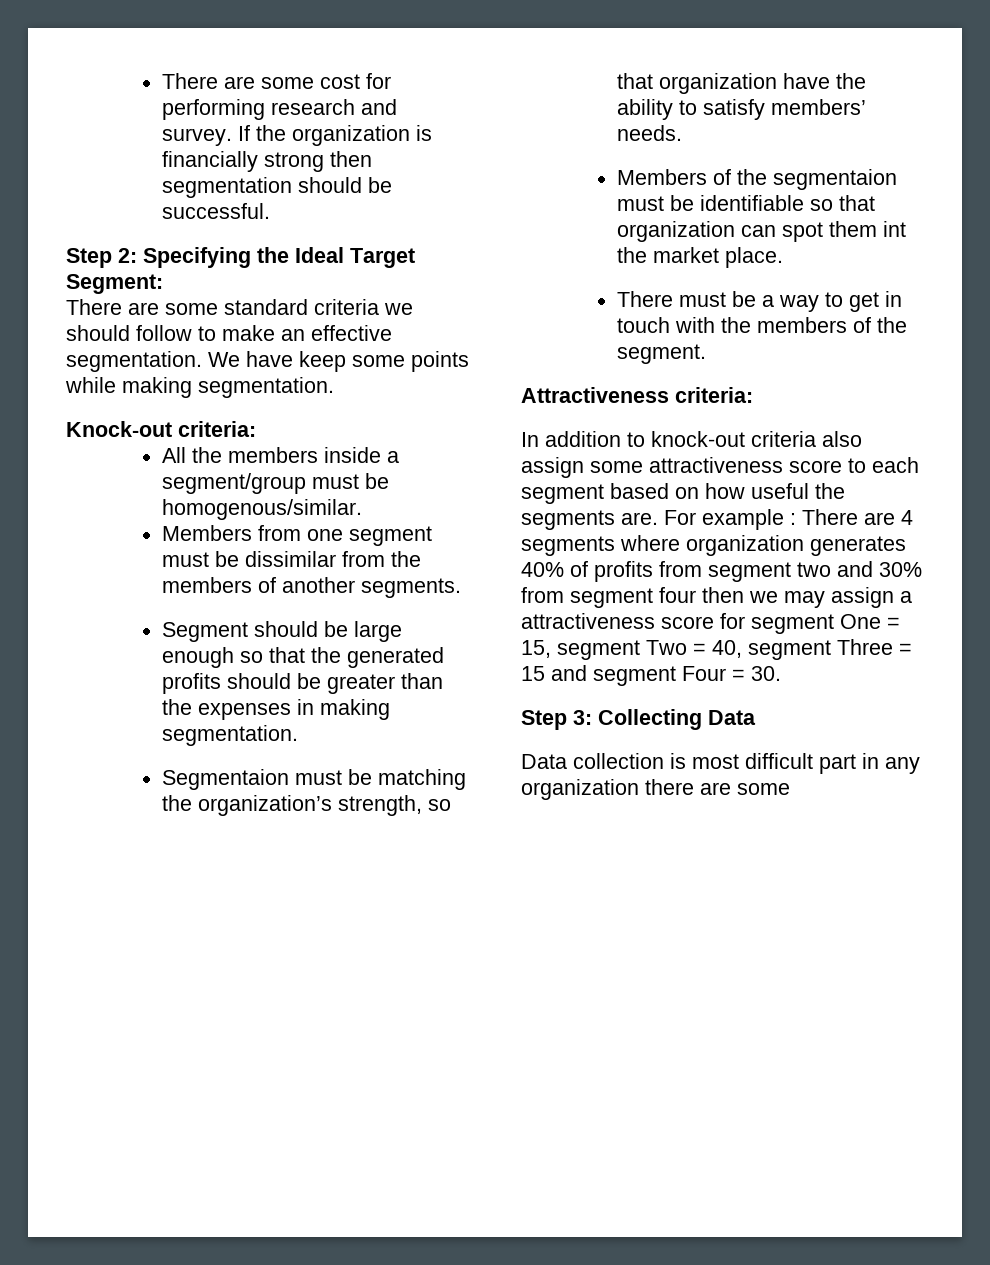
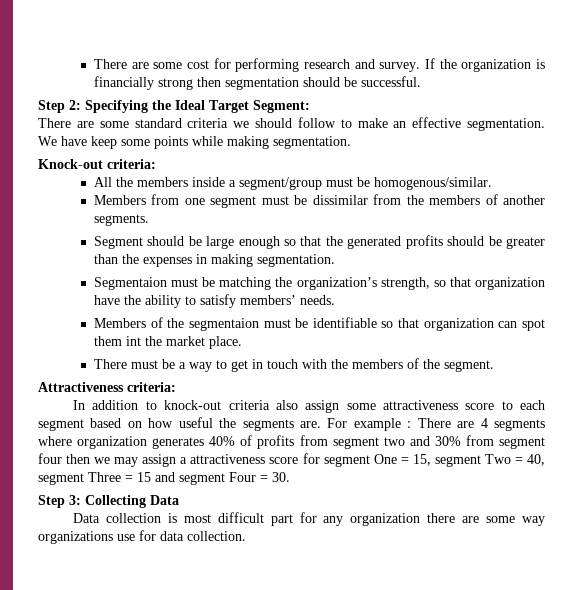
- Data collection is most difficult part in any organization there are some
+ Data collection is most difficult part for any organization there are some way organizations use for data collection.

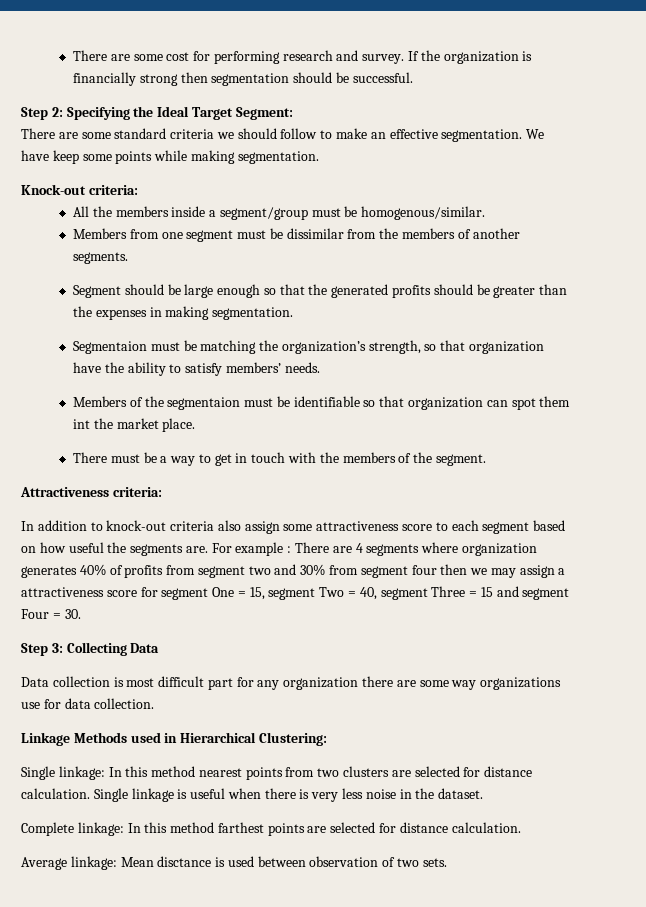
+ Linkage Methods used in Hierarchical Clustering:
+ Single linkage: In this method nearest points from two clusters are selected for distance calculation. Single linkage is useful when there is very less noise in the dataset.
+ Complete linkage: In this method farthest points are selected for distance calculation.
+ Average linkage: Mean disctance is used between observation of two sets.

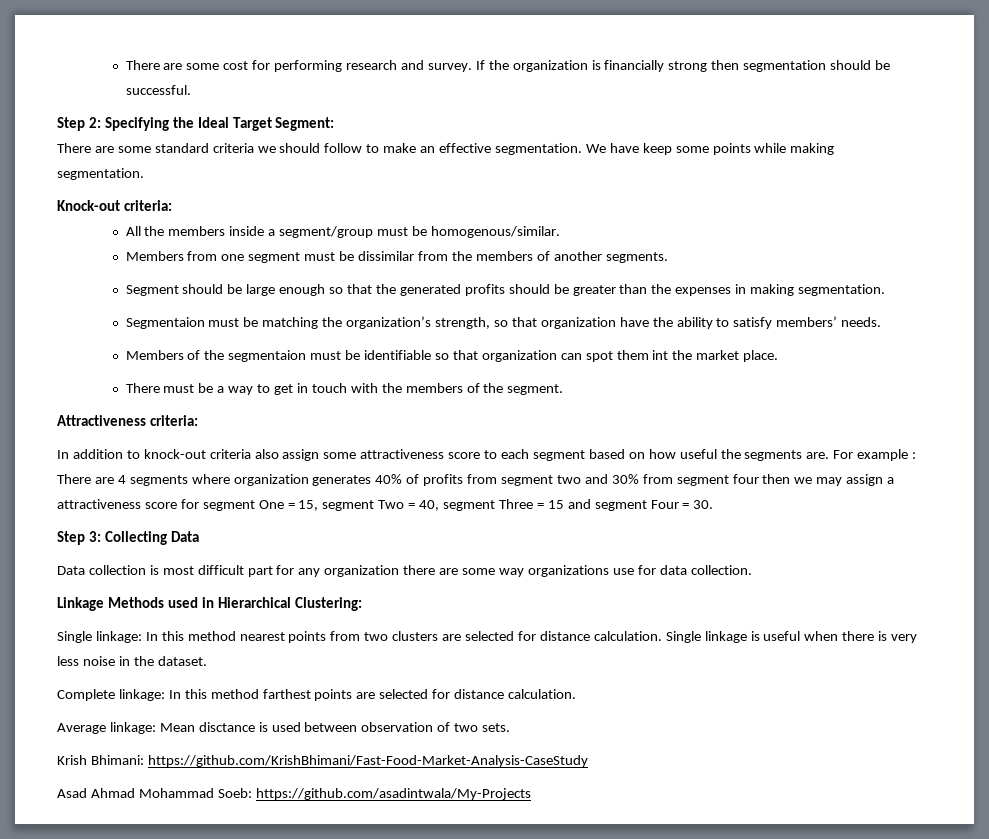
+ Krish Bhimani: https://github.com/KrishBhimani/Fast-Food-Market-Analysis-CaseStudy
+ Asad Ahmad Mohammad Soeb: https://github.com/asadintwala/My-Projects

